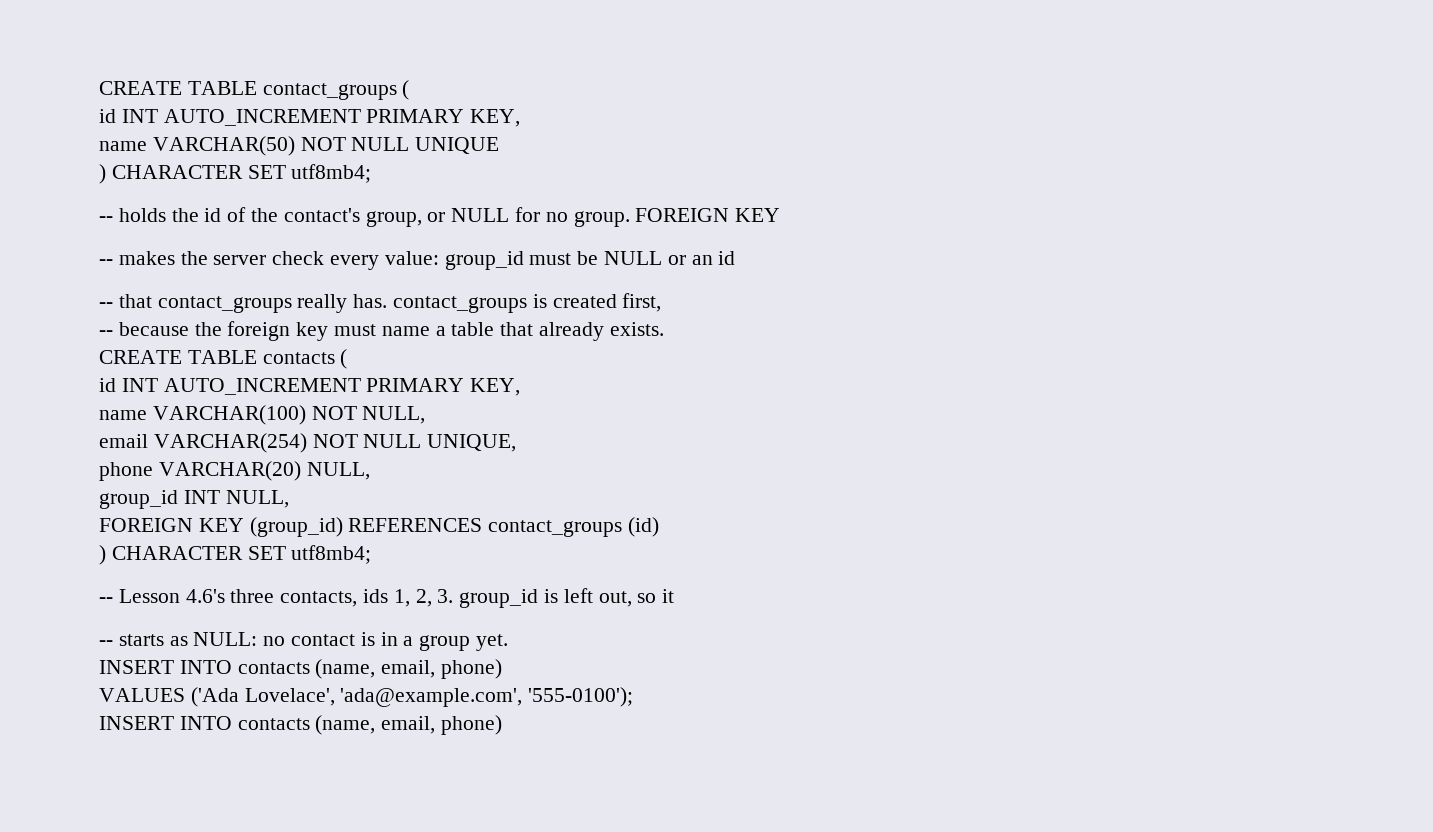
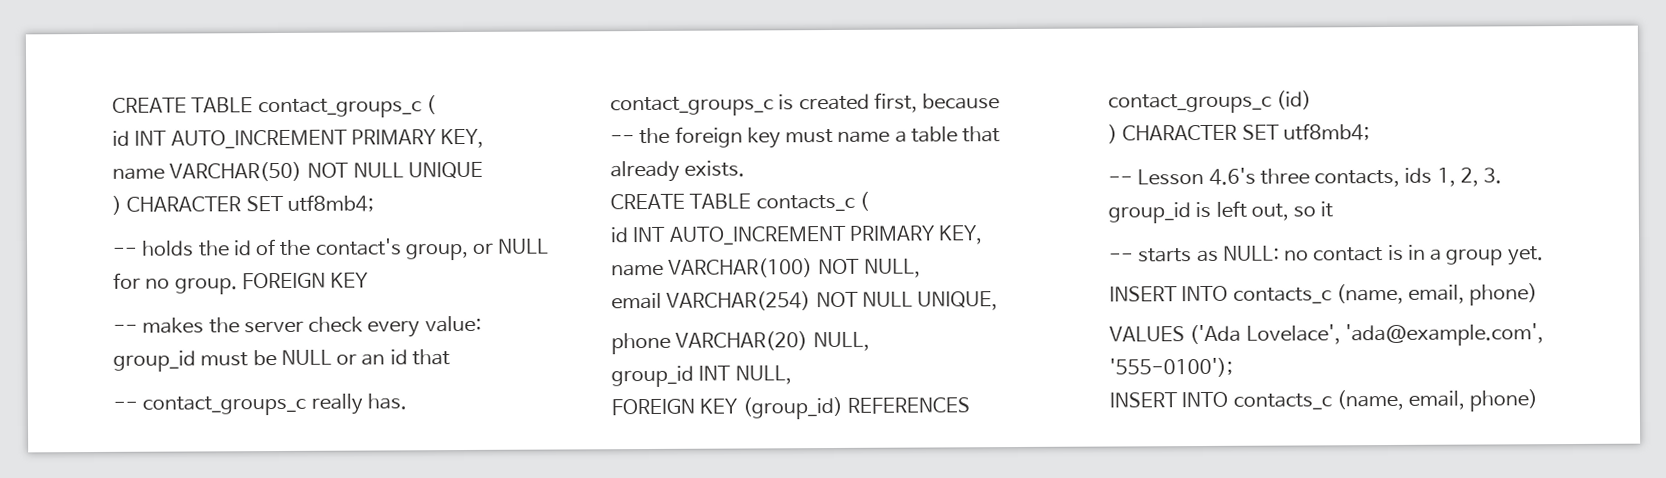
- CREATE TABLE contact_groups (
+ CREATE TABLE contact_groups_c (
- -- makes the server check every value: group_id must be NULL or an id
- -- that contact_groups really has. contact_groups is created first,
- -- because the foreign key must name a table that already exists.
+ -- makes the server check every value: group_id must be NULL or an id that
+ -- contact_groups_c really has. contact_groups_c is created first, because
+ -- the foreign key must name a table that already exists.
- CREATE TABLE contacts (
+ CREATE TABLE contacts_c (
- FOREIGN KEY (group_id) REFERENCES contact_groups (id)
+ FOREIGN KEY (group_id) REFERENCES contact_groups_c (id)
  -- starts as NULL: no contact is in a group yet.
- INSERT INTO contacts (name, email, phone)
+ INSERT INTO contacts_c (name, email, phone)
  VALUES ('Ada Lovelace', 'ada@example.com', '555-0100');
- INSERT INTO contacts (name, email, phone)
+ INSERT INTO contacts_c (name, email, phone)

